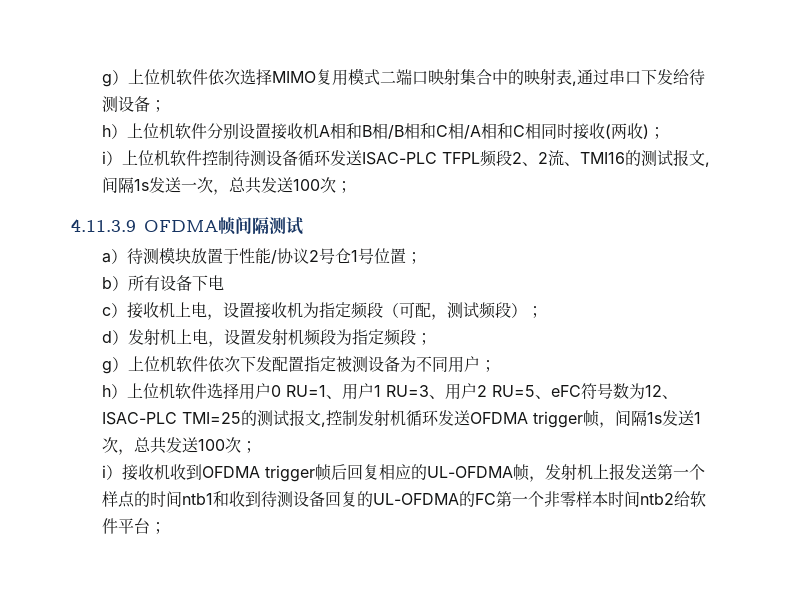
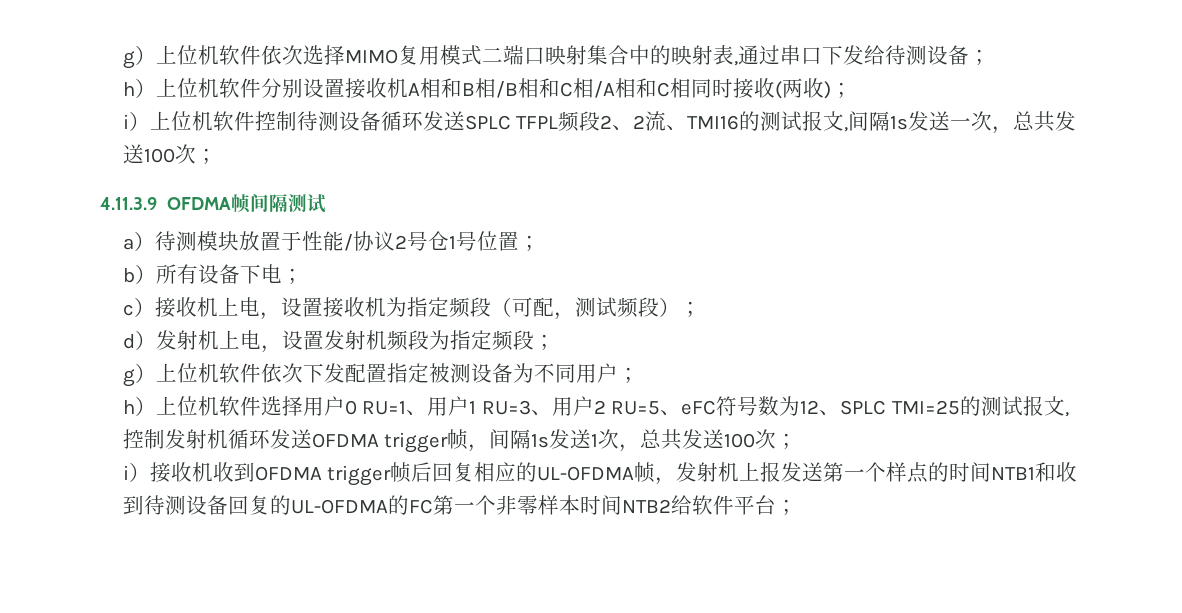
- i）上位机软件控制待测设备循环发送ISAC-PLC TFPL频段2、2流、TMI16的测试报文,间隔1s发送一次，总共发送100次；
+ i）上位机软件控制待测设备循环发送SPLC TFPL频段2、2流、TMI16的测试报文,间隔1s发送一次，总共发送100次；
- b）所有设备下电
+ b）所有设备下电；
- h）上位机软件选择用户0 RU=1、用户1 RU=3、用户2 RU=5、eFC符号数为12、ISAC-PLC TMI=25的测试报文,控制发射机循环发送OFDMA trigger帧，间隔1s发送1次，总共发送100次；
+ h）上位机软件选择用户0 RU=1、用户1 RU=3、用户2 RU=5、eFC符号数为12、SPLC TMI=25的测试报文,控制发射机循环发送OFDMA trigger帧，间隔1s发送1次，总共发送100次；
- i）接收机收到OFDMA trigger帧后回复相应的UL-OFDMA帧，发射机上报发送第一个样点的时间ntb1和收到待测设备回复的UL-OFDMA的FC第一个非零样本时间ntb2给软件平台；
+ i）接收机收到OFDMA trigger帧后回复相应的UL-OFDMA帧，发射机上报发送第一个样点的时间NTB1和收到待测设备回复的UL-OFDMA的FC第一个非零样本时间NTB2给软件平台；

